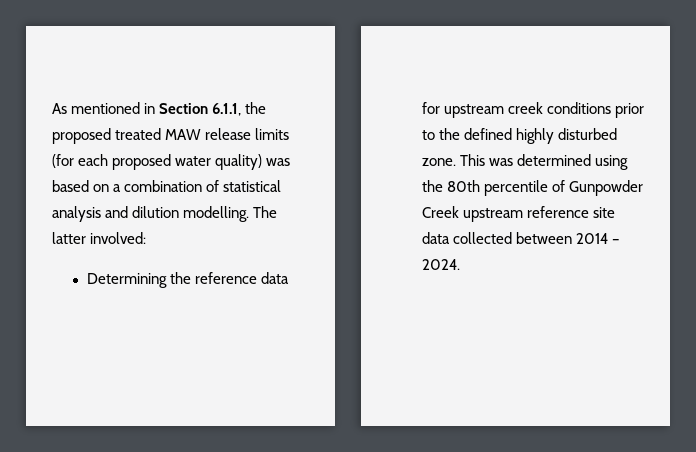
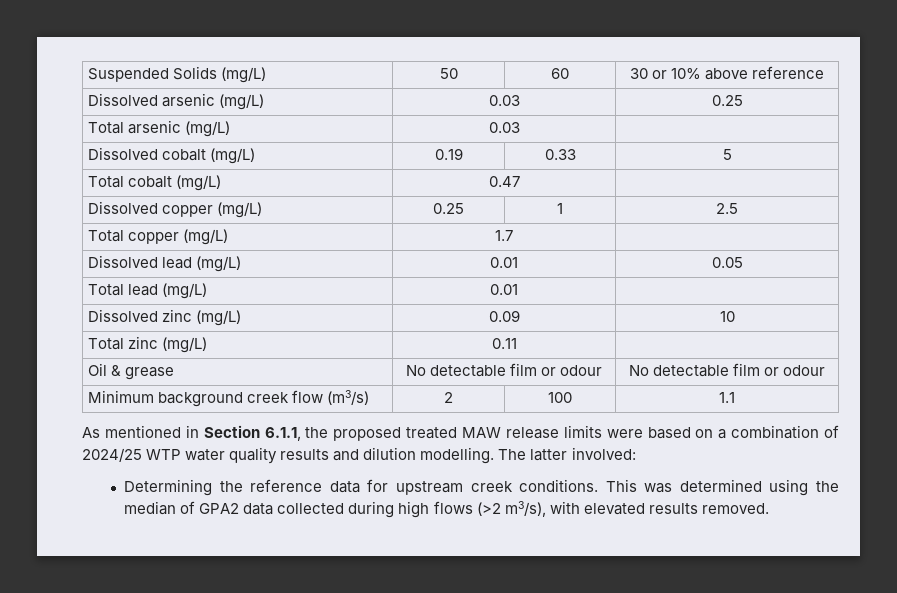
+ Suspended Solids (mg/L) | 50 | 60 | 30 or 10% above reference
+ Dissolved arsenic (mg/L) | 0.03 | 0.25
+ Total arsenic (mg/L) | 0.03 |
+ Dissolved cobalt (mg/L) | 0.19 | 0.33 | 5
+ Total cobalt (mg/L) | 0.47 |
+ Dissolved copper (mg/L) | 0.25 | 1 | 2.5
+ Total copper (mg/L) | 1.7 |
+ Dissolved lead (mg/L) | 0.01 | 0.05
+ Total lead (mg/L) | 0.01 |
+ Dissolved zinc (mg/L) | 0.09 | 10
+ Total zinc (mg/L) | 0.11 |
+ Oil & grease | No detectable film or odour | No detectable film or odour
+ Minimum background creek flow (m3/s) | 2 | 100 | 1.1
- As mentioned in Section 6.1.1, the proposed treated MAW release limits (for each proposed water quality) was based on a combination of statistical analysis and dilution modelling.
+ As mentioned in Section 6.1.1, the proposed treated MAW release limits were based on a combination of 2024/25 WTP water quality results and dilution modelling.
- Determining the reference data for upstream creek conditions prior to the defined highly disturbed zone.
+ Determining the reference data for upstream creek conditions.
- This was determined using the 80th percentile of Gunpowder Creek upstream reference site data collected between 2014 – 2024.
+ This was determined using the median of GPA2 data collected during high flows (>2 m3/s), with elevated results removed.

